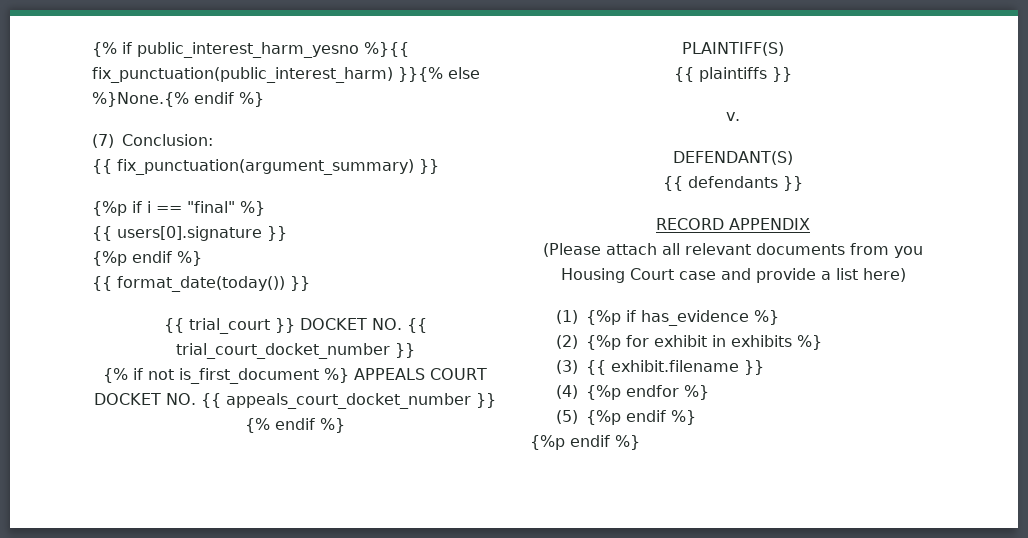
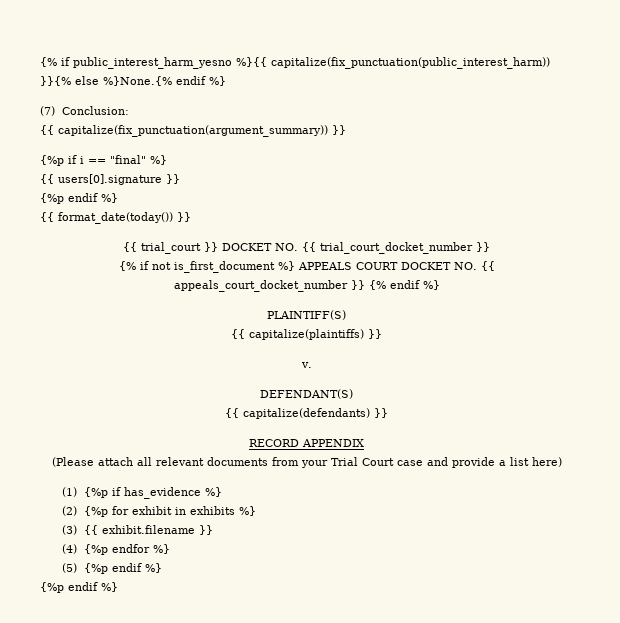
- {% if public_interest_harm_yesno %}{{ fix_punctuation(public_interest_harm) }}{% else %}None.{% endif %}
+ {% if public_interest_harm_yesno %}{{ capitalize(fix_punctuation(public_interest_harm)) }}{% else %}None.{% endif %}
- {{ fix_punctuation(argument_summary) }}
+ {{ capitalize(fix_punctuation(argument_summary)) }}
- {{ plaintiffs }}
+ {{ capitalize(plaintiffs) }}
- {{ defendants }}
+ {{ capitalize(defendants) }}
- (Please attach all relevant documents from you Housing Court case and provide a list here)
+ (Please attach all relevant documents from your Trial Court case and provide a list here)

